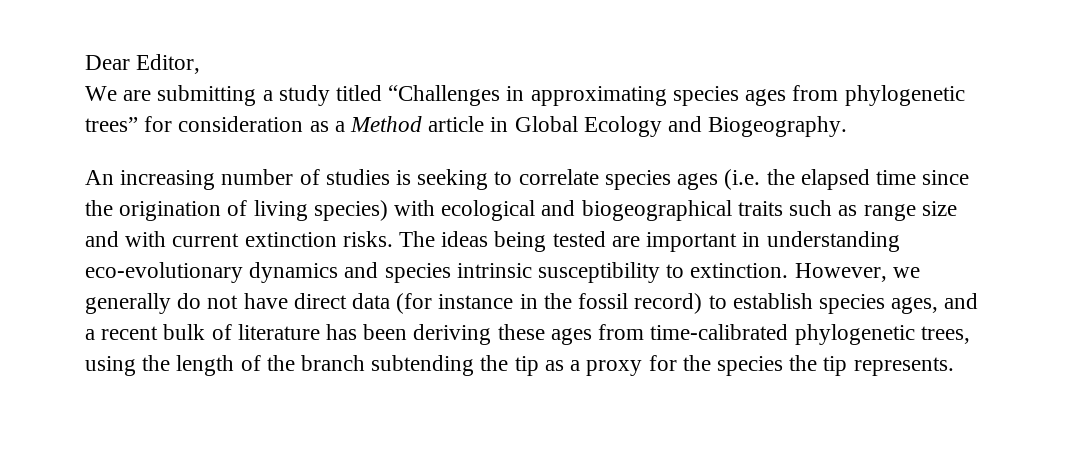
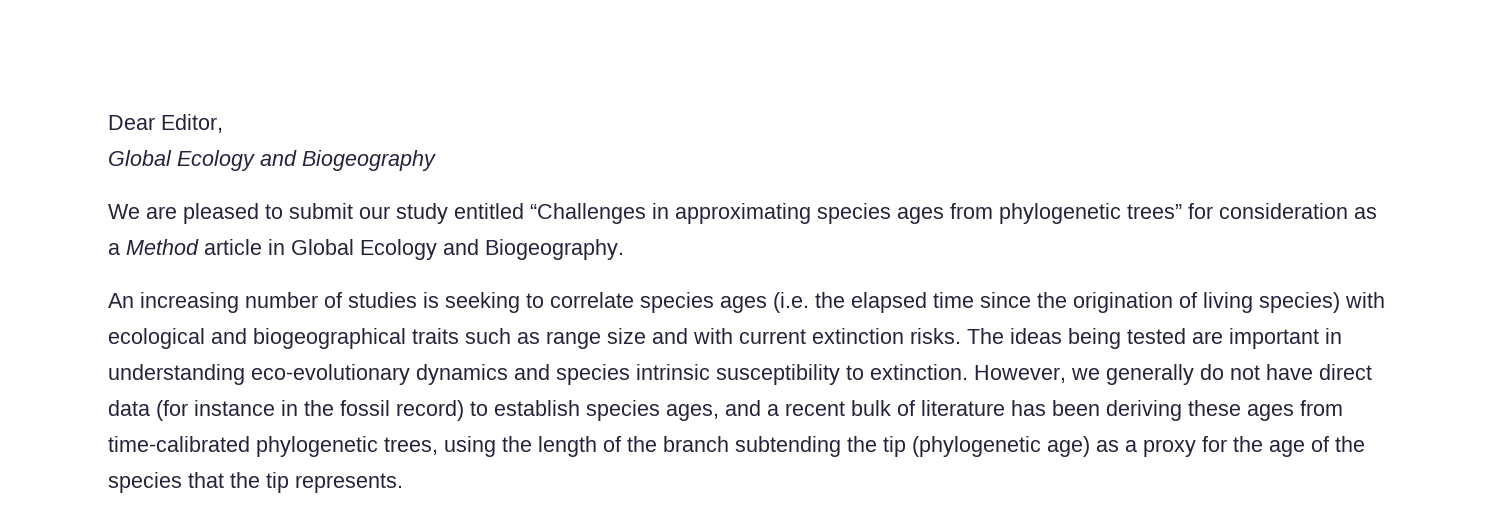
- We are submitting a study titled “Challenges in approximating species ages from phylogenetic trees” for consideration as a Method article in Global Ecology and Biogeography.
+ Global Ecology and Biogeography
+ We are pleased to submit our study entitled “Challenges in approximating species ages from phylogenetic trees” for consideration as a Method article in Global Ecology and Biogeography.
- However, we generally do not have direct data (for instance in the fossil record) to establish species ages, and a recent bulk of literature has been deriving these ages from time-calibrated phylogenetic trees, using the length of the branch subtending the tip as a proxy for the species the tip represents.
+ However, we generally do not have direct data (for instance in the fossil record) to establish species ages, and a recent bulk of literature has been deriving these ages from time-calibrated phylogenetic trees, using the length of the branch subtending the tip (phylogenetic age) as a proxy for the age of the species that the tip represents.

